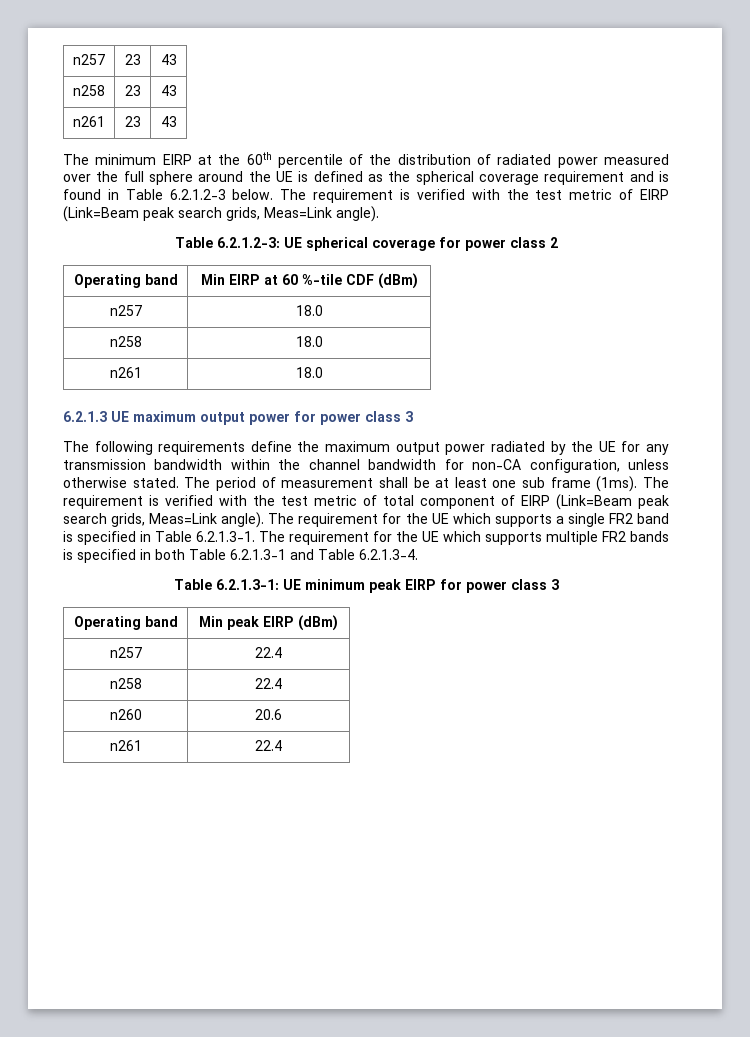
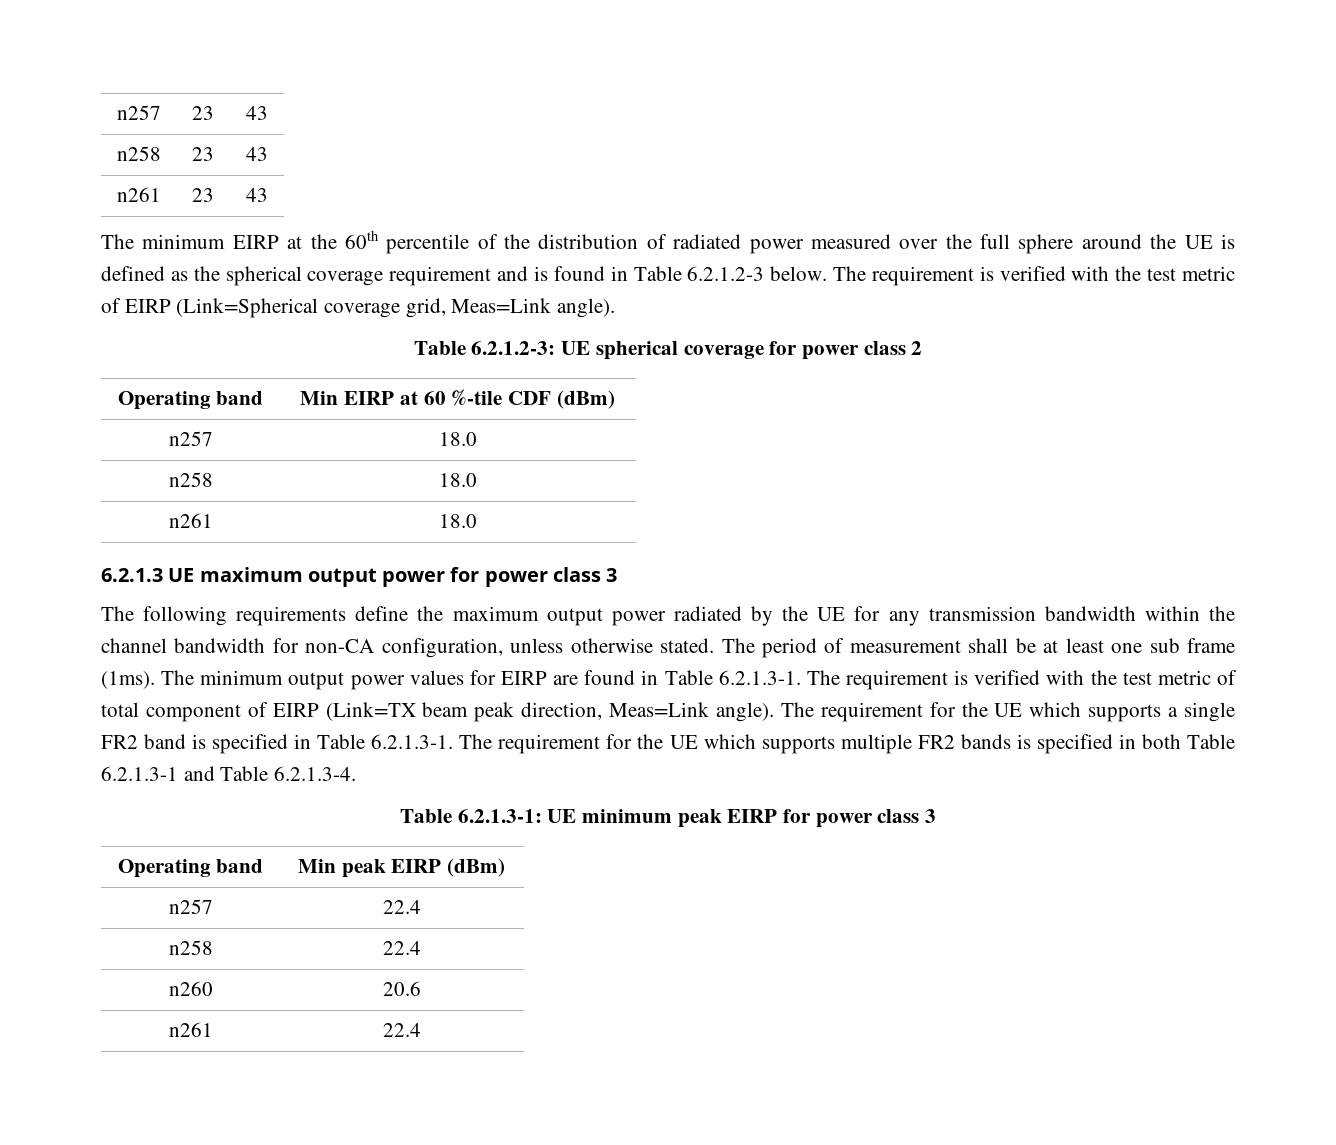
- The requirement is verified with the test metric of EIRP (Link=Beam peak search grids, Meas=Link angle).
+ The requirement is verified with the test metric of EIRP (Link=Spherical coverage grid, Meas=Link angle).
- The requirement is verified with the test metric of total component of EIRP (Link=Beam peak search grids, Meas=Link angle).
+ The minimum output power values for EIRP are found in Table 6.2.1.3-1. The requirement is verified with the test metric of total component of EIRP (Link=TX beam peak direction, Meas=Link angle).

